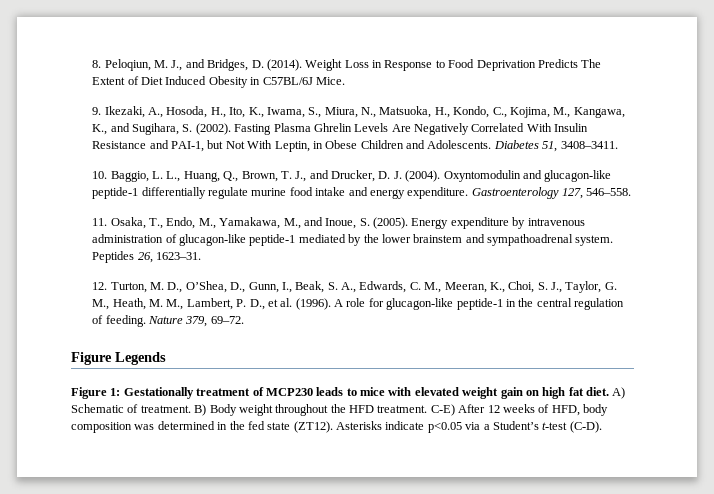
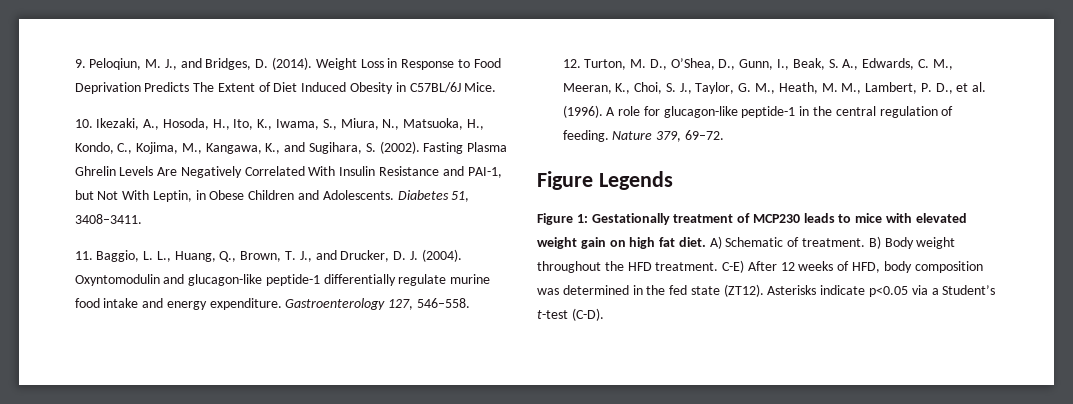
- 8. Peloqiun, M. J., and Bridges, D. (2014).
+ 9. Peloqiun, M. J., and Bridges, D. (2014).
- 9. Ikezaki, A., Hosoda, H., Ito, K., Iwama, S., Miura, N., Matsuoka, H., Kondo, C., Kojima, M., Kangawa, K., and Sugihara, S. (2002).
+ 10. Ikezaki, A., Hosoda, H., Ito, K., Iwama, S., Miura, N., Matsuoka, H., Kondo, C., Kojima, M., Kangawa, K., and Sugihara, S. (2002).
- 10. Baggio, L. L., Huang, Q., Brown, T. J., and Drucker, D. J. (2004).
+ 11. Baggio, L. L., Huang, Q., Brown, T. J., and Drucker, D. J. (2004).
- 11. Osaka, T., Endo, M., Yamakawa, M., and Inoue, S. (2005). Energy expenditure by intravenous administration of glucagon-like peptide-1 mediated by the lower brainstem and sympathoadrenal system. Peptides 26, 1623–31.

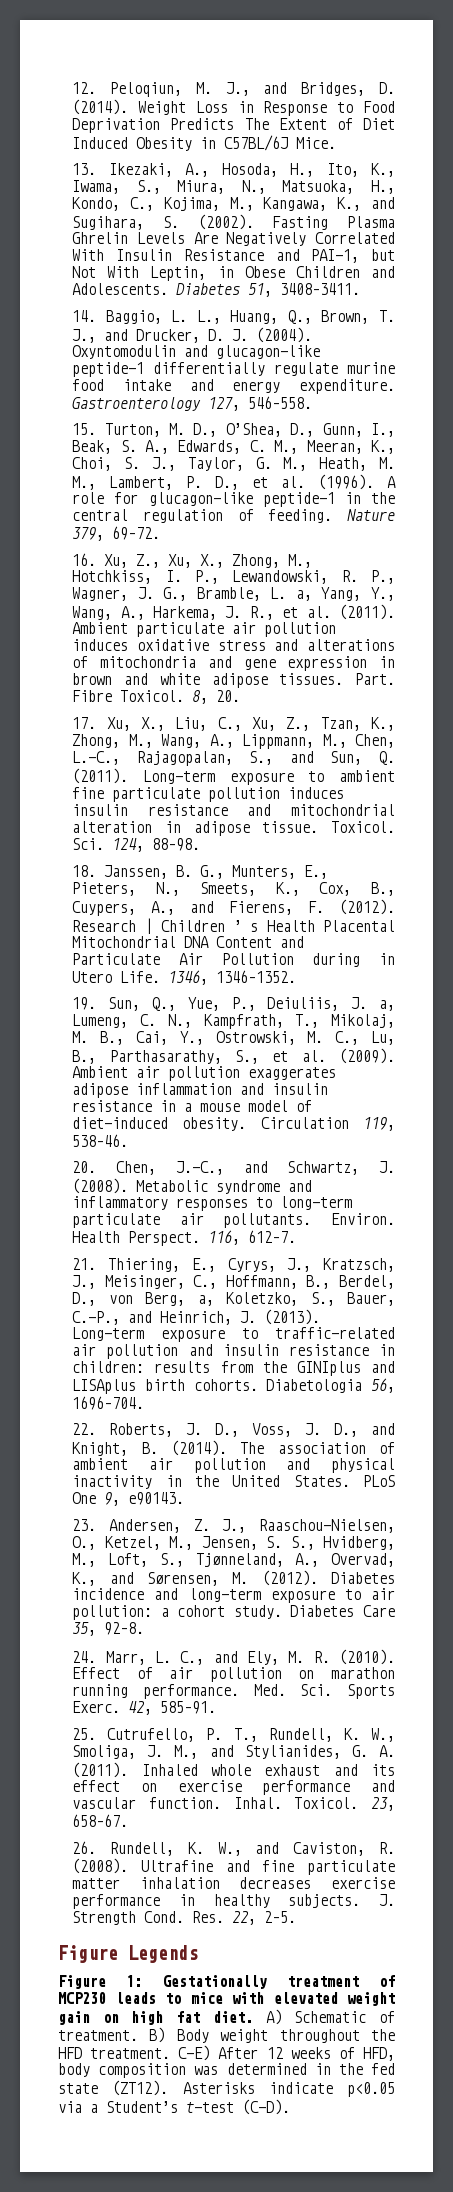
- 9. Peloqiun, M. J., and Bridges, D. (2014).
+ 12. Peloqiun, M. J., and Bridges, D. (2014).
- 10. Ikezaki, A., Hosoda, H., Ito, K., Iwama, S., Miura, N., Matsuoka, H., Kondo, C., Kojima, M., Kangawa, K., and Sugihara, S. (2002).
+ 13. Ikezaki, A., Hosoda, H., Ito, K., Iwama, S., Miura, N., Matsuoka, H., Kondo, C., Kojima, M., Kangawa, K., and Sugihara, S. (2002).
- 11. Baggio, L. L., Huang, Q., Brown, T. J., and Drucker, D. J. (2004).
+ 14. Baggio, L. L., Huang, Q., Brown, T. J., and Drucker, D. J. (2004).
- 12. Turton, M. D., O’Shea, D., Gunn, I., Beak, S. A., Edwards, C. M., Meeran, K., Choi, S. J., Taylor, G. M., Heath, M. M., Lambert, P. D., et al. (1996).
+ 15. Turton, M. D., O’Shea, D., Gunn, I., Beak, S. A., Edwards, C. M., Meeran, K., Choi, S. J., Taylor, G. M., Heath, M. M., Lambert, P. D., et al. (1996).
+ 16. Xu, Z., Xu, X., Zhong, M., Hotchkiss, I. P., Lewandowski, R. P., Wagner, J. G., Bramble, L. a, Yang, Y., Wang, A., Harkema, J. R., et al. (2011). Ambient particulate air pollution induces oxidative stress and alterations of mitochondria and gene expression in brown and white adipose tissues. Part. Fibre Toxicol. 8, 20.
+ 17. Xu, X., Liu, C., Xu, Z., Tzan, K., Zhong, M., Wang, A., Lippmann, M., Chen, L.-C., Rajagopalan, S., and Sun, Q. (2011). Long-term exposure to ambient fine particulate pollution induces insulin resistance and mitochondrial alteration in adipose tissue. Toxicol. Sci. 124, 88–98.
+ 18. Janssen, B. G., Munters, E., Pieters, N., Smeets, K., Cox, B., Cuypers, A., and Fierens, F. (2012). Research | Children ’ s Health Placental Mitochondrial DNA Content and Particulate Air Pollution during in Utero Life. 1346, 1346–1352.
+ 19. Sun, Q., Yue, P., Deiuliis, J. a, Lumeng, C. N., Kampfrath, T., Mikolaj, M. B., Cai, Y., Ostrowski, M. C., Lu, B., Parthasarathy, S., et al. (2009). Ambient air pollution exaggerates adipose inflammation and insulin resistance in a mouse model of diet-induced obesity. Circulation 119, 538–46.
+ 20. Chen, J.-C., and Schwartz, J. (2008). Metabolic syndrome and inflammatory responses to long-term particulate air pollutants. Environ. Health Perspect. 116, 612–7.
+ 21. Thiering, E., Cyrys, J., Kratzsch, J., Meisinger, C., Hoffmann, B., Berdel, D., von Berg, a, Koletzko, S., Bauer, C.-P., and Heinrich, J. (2013). Long-term exposure to traffic-related air pollution and insulin resistance in children: results from the GINIplus and LISAplus birth cohorts. Diabetologia 56, 1696–704.
+ 22. Roberts, J. D., Voss, J. D., and Knight, B. (2014). The association of ambient air pollution and physical inactivity in the United States. PLoS One 9, e90143.
+ 23. Andersen, Z. J., Raaschou-Nielsen, O., Ketzel, M., Jensen, S. S., Hvidberg, M., Loft, S., Tjønneland, A., Overvad, K., and Sørensen, M. (2012). Diabetes incidence and long-term exposure to air pollution: a cohort study. Diabetes Care 35, 92–8.
+ 24. Marr, L. C., and Ely, M. R. (2010). Effect of air pollution on marathon running performance. Med. Sci. Sports Exerc. 42, 585–91.
+ 25. Cutrufello, P. T., Rundell, K. W., Smoliga, J. M., and Stylianides, G. A. (2011). Inhaled whole exhaust and its effect on exercise performance and vascular function. Inhal. Toxicol. 23, 658–67.
+ 26. Rundell, K. W., and Caviston, R. (2008). Ultrafine and fine particulate matter inhalation decreases exercise performance in healthy subjects. J. Strength Cond. Res. 22, 2–5.

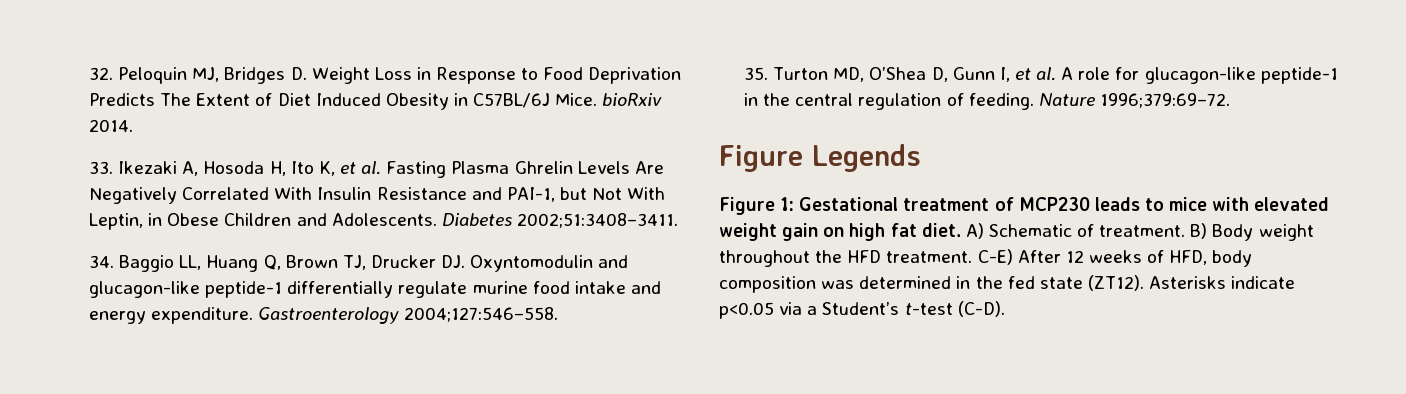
- 12. Peloqiun, M. J., and Bridges, D. (2014). Weight Loss in Response to Food Deprivation Predicts The Extent of Diet Induced Obesity in C57BL/6J Mice.
- 13. Ikezaki, A., Hosoda, H., Ito, K., Iwama, S., Miura, N., Matsuoka, H., Kondo, C., Kojima, M., Kangawa, K., and Sugihara, S. (2002). Fasting Plasma Ghrelin Levels Are Negatively Correlated With Insulin Resistance and PAI-1, but Not With Leptin, in Obese Children and Adolescents.
+ 32. Peloquin MJ, Bridges D. Weight Loss in Response to Food Deprivation Predicts The Extent of Diet Induced Obesity in C57BL/6J Mice. bioRxiv 2014.
+ 33. Ikezaki A, Hosoda H, Ito K, et al. Fasting Plasma Ghrelin Levels Are Negatively Correlated With Insulin Resistance and PAI-1, but Not With Leptin, in Obese Children and Adolescents.
- Diabetes 51, 3408–3411.
- 14. Baggio, L. L., Huang, Q., Brown, T. J., and Drucker, D. J. (2004). Oxyntomodulin and glucagon-like peptide-1 differentially regulate murine food intake and energy expenditure.
+ Diabetes 2002;51:3408–3411.
+ 34. Baggio LL, Huang Q, Brown TJ, Drucker DJ. Oxyntomodulin and glucagon-like peptide-1 differentially regulate murine food intake and energy expenditure.
- Gastroenterology 127, 546–558.
- 15. Turton, M. D., O’Shea, D., Gunn, I., Beak, S. A., Edwards, C. M., Meeran, K., Choi, S. J., Taylor, G. M., Heath, M. M., Lambert, P. D., et al. (1996). A role for glucagon-like peptide-1 in the central regulation of feeding.
+ Gastroenterology 2004;127:546–558.
+ 35. Turton MD, O’Shea D, Gunn I, et al. A role for glucagon-like peptide-1 in the central regulation of feeding.
- Nature 379, 69–72.
- 16. Xu, Z., Xu, X., Zhong, M., Hotchkiss, I. P., Lewandowski, R. P., Wagner, J. G., Bramble, L. a, Yang, Y., Wang, A., Harkema, J. R., et al. (2011). Ambient particulate air pollution induces oxidative stress and alterations of mitochondria and gene expression in brown and white adipose tissues. Part. Fibre Toxicol. 8, 20.
- 17. Xu, X., Liu, C., Xu, Z., Tzan, K., Zhong, M., Wang, A., Lippmann, M., Chen, L.-C., Rajagopalan, S., and Sun, Q. (2011). Long-term exposure to ambient fine particulate pollution induces insulin resistance and mitochondrial alteration in adipose tissue. Toxicol. Sci. 124, 88–98.
- 18. Janssen, B. G., Munters, E., Pieters, N., Smeets, K., Cox, B., Cuypers, A., and Fierens, F. (2012). Research | Children ’ s Health Placental Mitochondrial DNA Content and Particulate Air Pollution during in Utero Life. 1346, 1346–1352.
- 19. Sun, Q., Yue, P., Deiuliis, J. a, Lumeng, C. N., Kampfrath, T., Mikolaj, M. B., Cai, Y., Ostrowski, M. C., Lu, B., Parthasarathy, S., et al. (2009). Ambient air pollution exaggerates adipose inflammation and insulin resistance in a mouse model of diet-induced obesity. Circulation 119, 538–46.
- 20. Chen, J.-C., and Schwartz, J. (2008). Metabolic syndrome and inflammatory responses to long-term particulate air pollutants. Environ. Health Perspect. 116, 612–7.
- 21. Thiering, E., Cyrys, J., Kratzsch, J., Meisinger, C., Hoffmann, B., Berdel, D., von Berg, a, Koletzko, S., Bauer, C.-P., and Heinrich, J. (2013). Long-term exposure to traffic-related air pollution and insulin resistance in children: results from the GINIplus and LISAplus birth cohorts. Diabetologia 56, 1696–704.
- 22. Roberts, J. D., Voss, J. D., and Knight, B. (2014). The association of ambient air pollution and physical inactivity in the United States. PLoS One 9, e90143.
- 23. Andersen, Z. J., Raaschou-Nielsen, O., Ketzel, M., Jensen, S. S., Hvidberg, M., Loft, S., Tjønneland, A., Overvad, K., and Sørensen, M. (2012). Diabetes incidence and long-term exposure to air pollution: a cohort study. Diabetes Care 35, 92–8.
- 24. Marr, L. C., and Ely, M. R. (2010). Effect of air pollution on marathon running performance. Med. Sci. Sports Exerc. 42, 585–91.
- 25. Cutrufello, P. T., Rundell, K. W., Smoliga, J. M., and Stylianides, G. A. (2011). Inhaled whole exhaust and its effect on exercise performance and vascular function. Inhal. Toxicol. 23, 658–67.
- 26. Rundell, K. W., and Caviston, R. (2008). Ultrafine and fine particulate matter inhalation decreases exercise performance in healthy subjects. J. Strength Cond. Res. 22, 2–5.
+ Nature 1996;379:69–72.
- Figure 1: Gestationally treatment of MCP230 leads to mice with elevated weight gain on high fat diet.
+ Figure 1: Gestational treatment of MCP230 leads to mice with elevated weight gain on high fat diet.

